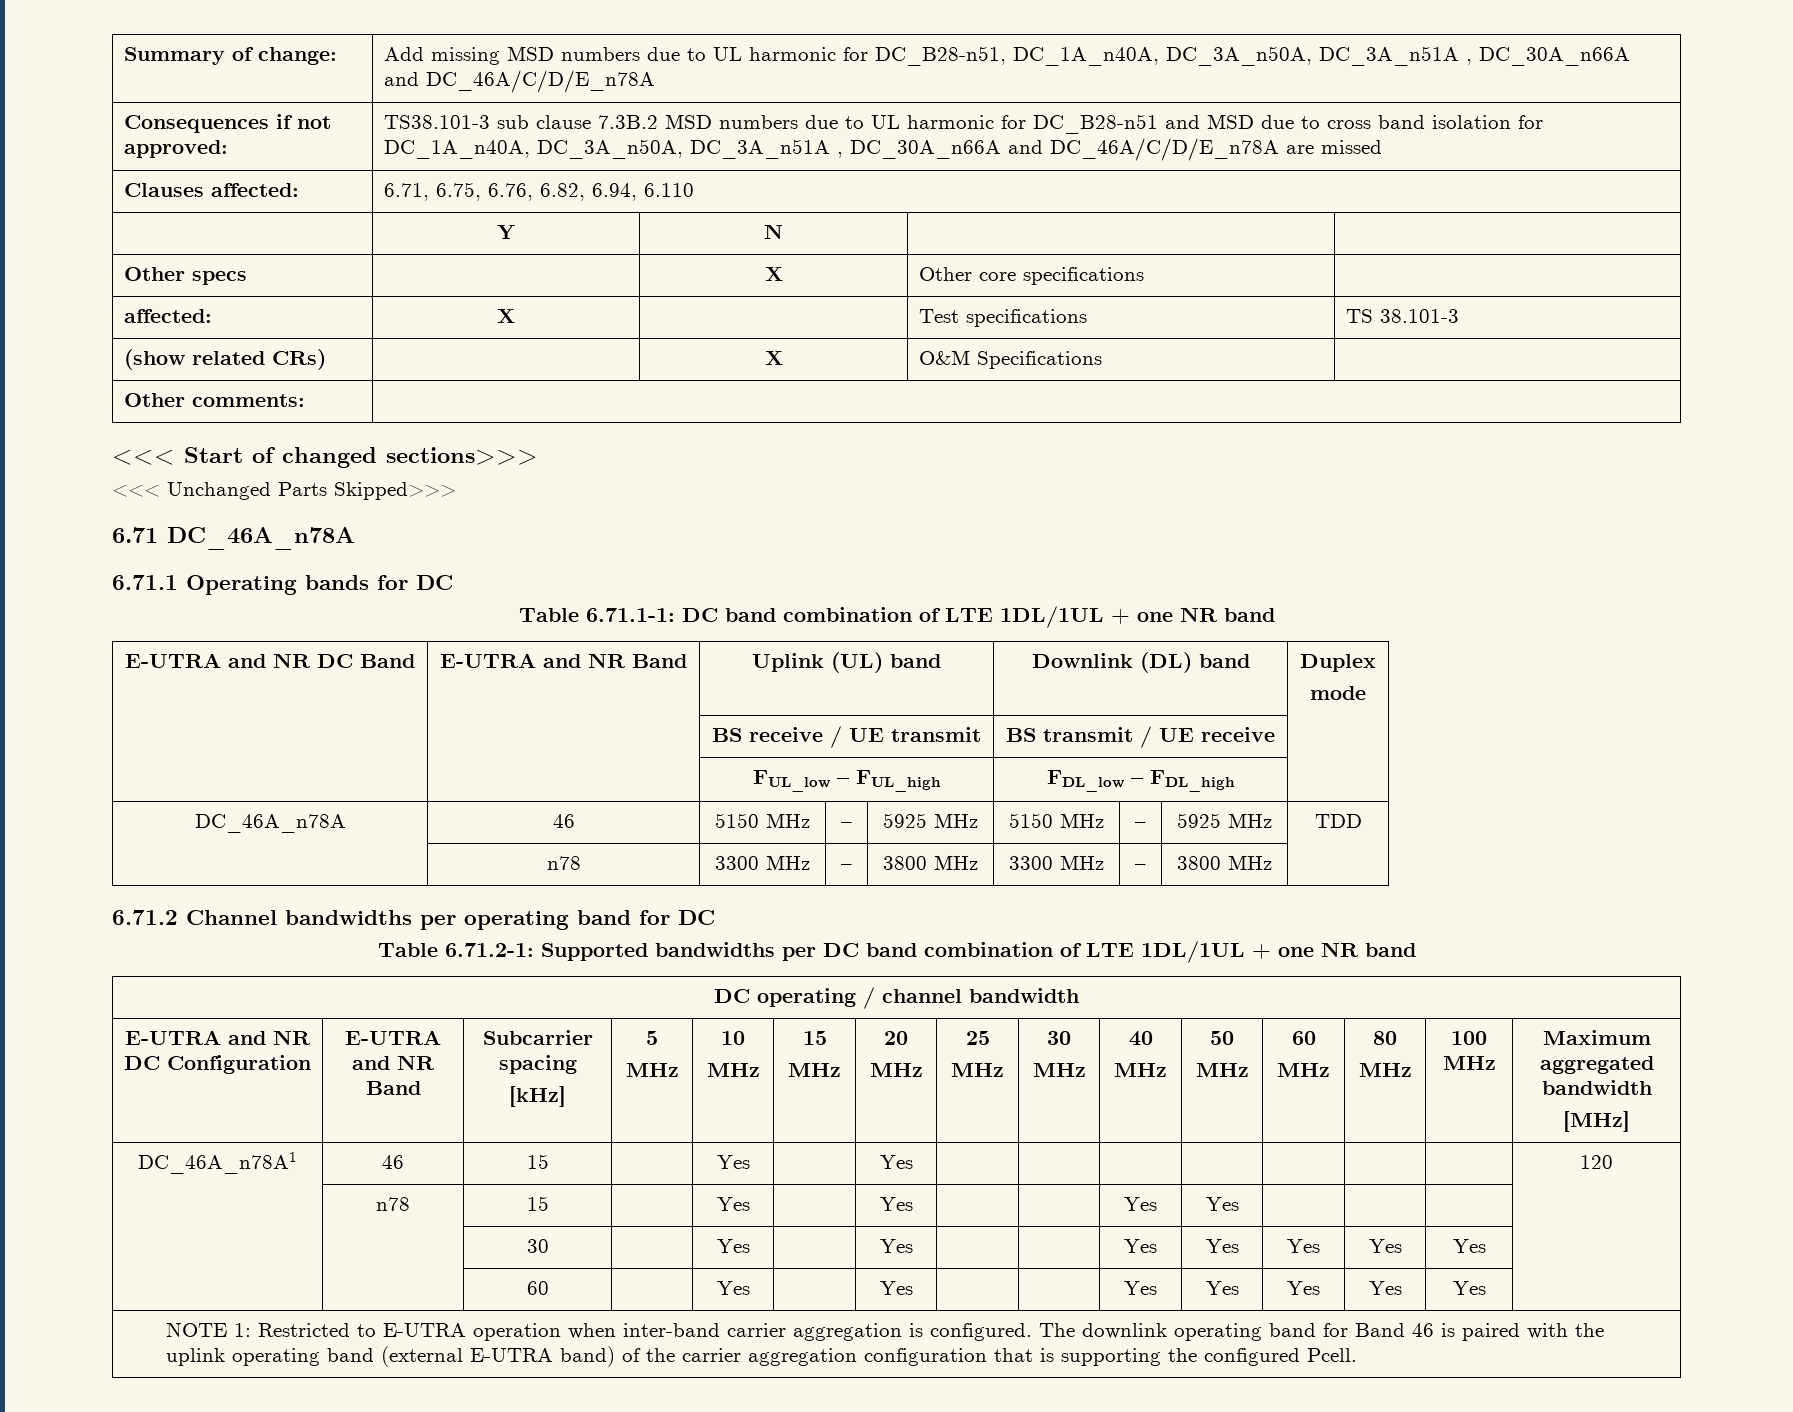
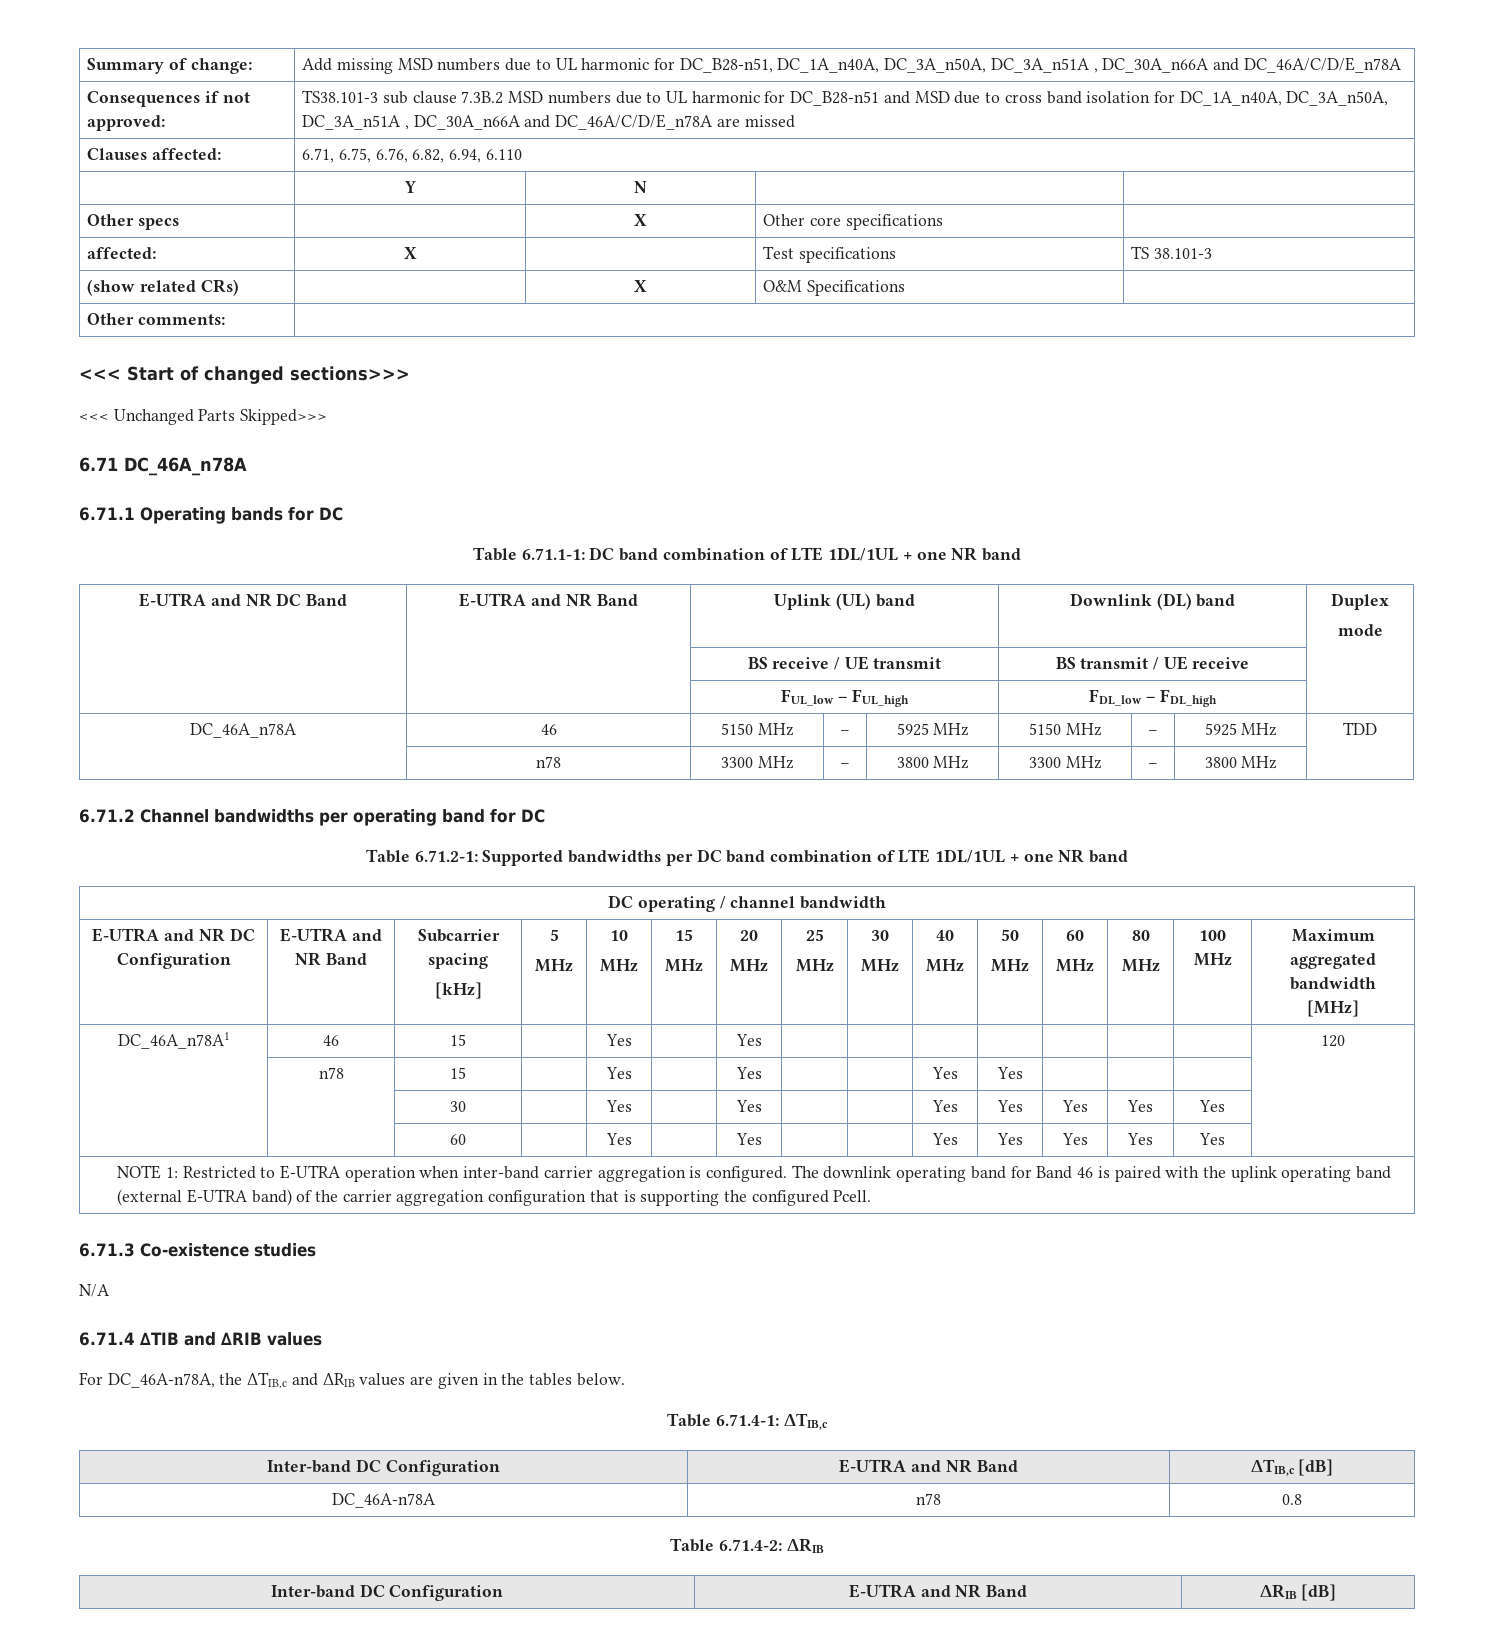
+ 6.71.3 Co-existence studies
+ N/A
+ 6.71.4 ∆TIB and ∆RIB values
+ For DC_46A-n78A, the ΔTIB,c and ΔRIB values are given in the tables below.
+ Table 6.71.4-1: ΔTIB,c
+ Inter-band DC Configuration | E-UTRA and NR Band | ΔTIB,c [dB]
+ DC_46A-n78A | n78 | 0.8
+ Table 6.71.4-2: ΔRIB
+ Inter-band DC Configuration | E-UTRA and NR Band | ΔRIB [dB]

